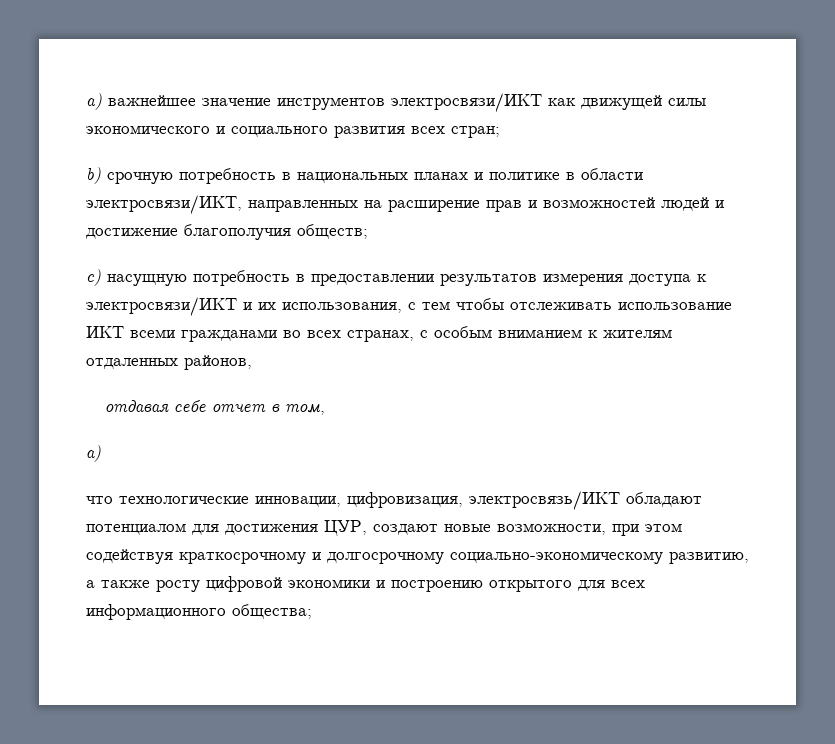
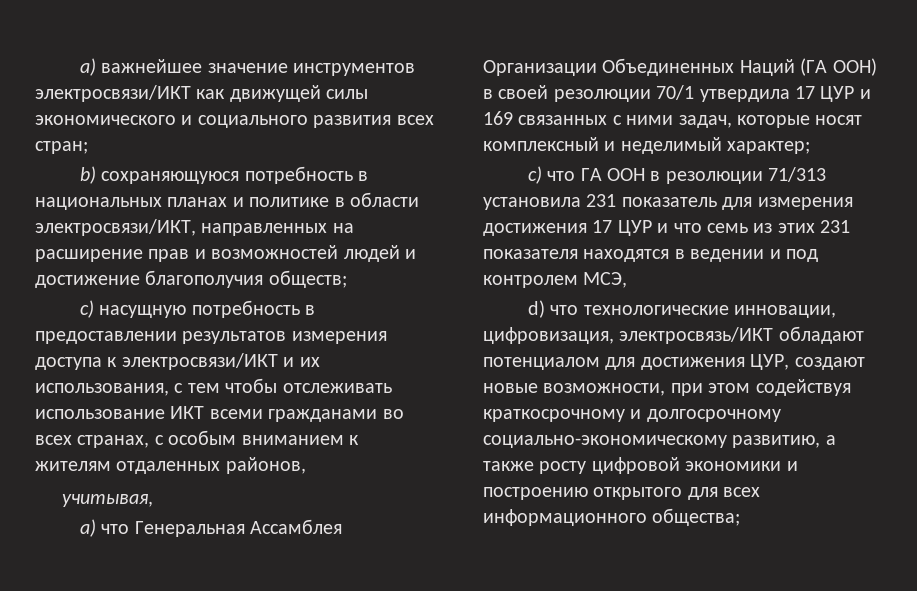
- b) срочную потребность в национальных планах и политике в области электросвязи/ИКТ, направленных на расширение прав и возможностей людей и достижение благополучия обществ;
+ b) сохраняющуюся потребность в национальных планах и политике в области электросвязи/ИКТ, направленных на расширение прав и возможностей людей и достижение благополучия обществ;
- отдавая себе отчет в том,
- а)
- что технологические инновации, цифровизация, электросвязь/ИКТ обладают потенциалом для достижения ЦУР, создают новые возможности, при этом содействуя краткосрочному и долгосрочному социально-экономическому развитию, а также росту цифровой экономики и построению открытого для всех информационного общества;
+ учитывая,
+ а) что Генеральная Ассамблея Организации Объединенных Наций (ГА ООН) в своей резолюции 70/1 утвердила 17 ЦУР и 169 связанных с ними задач, которые носят комплексный и неделимый характер;
+ c) что ГА ООН в резолюции 71/313 установила 231 показатель для измерения достижения 17 ЦУР и что семь из этих 231 показателя находятся в ведении и под контролем МСЭ,
+ d) что технологические инновации, цифровизация, электросвязь/ИКТ обладают потенциалом для достижения ЦУР, создают новые возможности, при этом содействуя краткосрочному и долгосрочному социально-экономическому развитию, а также росту цифровой экономики и построению открытого для всех информационного общества;

